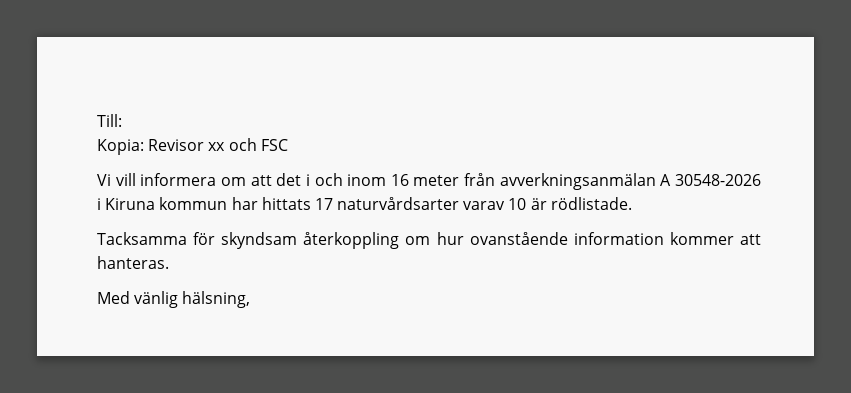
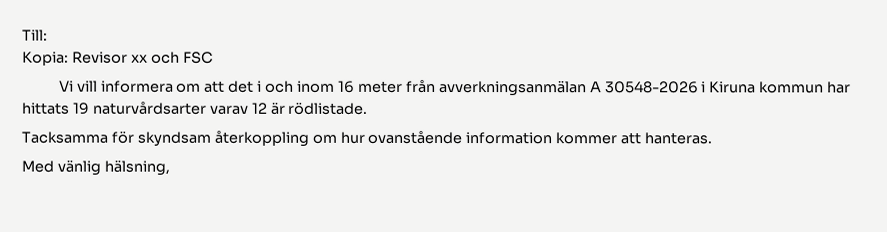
- Vi vill informera om att det i och inom 16 meter från avverkningsanmälan A 30548-2026 i Kiruna kommun har hittats 17 naturvårdsarter varav 10 är rödlistade.
+ Vi vill informera om att det i och inom 16 meter från avverkningsanmälan A 30548-2026 i Kiruna kommun har hittats 19 naturvårdsarter varav 12 är rödlistade.

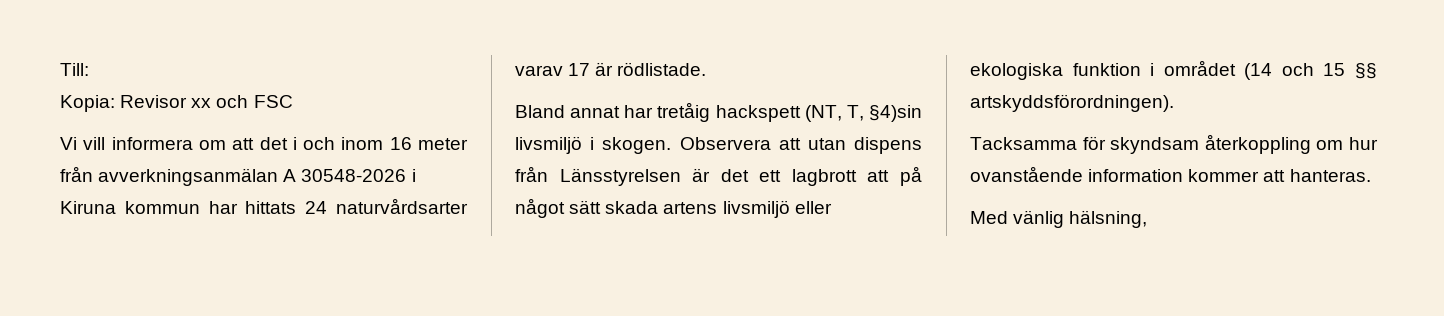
- Vi vill informera om att det i och inom 16 meter från avverkningsanmälan A 30548-2026 i Kiruna kommun har hittats 19 naturvårdsarter varav 12 är rödlistade.
+ Vi vill informera om att det i och inom 16 meter från avverkningsanmälan A 30548-2026 i Kiruna kommun har hittats 24 naturvårdsarter varav 17 är rödlistade.
+ Bland annat har tretåig hackspett (NT, T, §4)sin livsmiljö i skogen. Observera att utan dispens från Länsstyrelsen är det ett lagbrott att på något sätt skada artens livsmiljö eller ekologiska funktion i området (14 och 15 §§ artskyddsförordningen).

